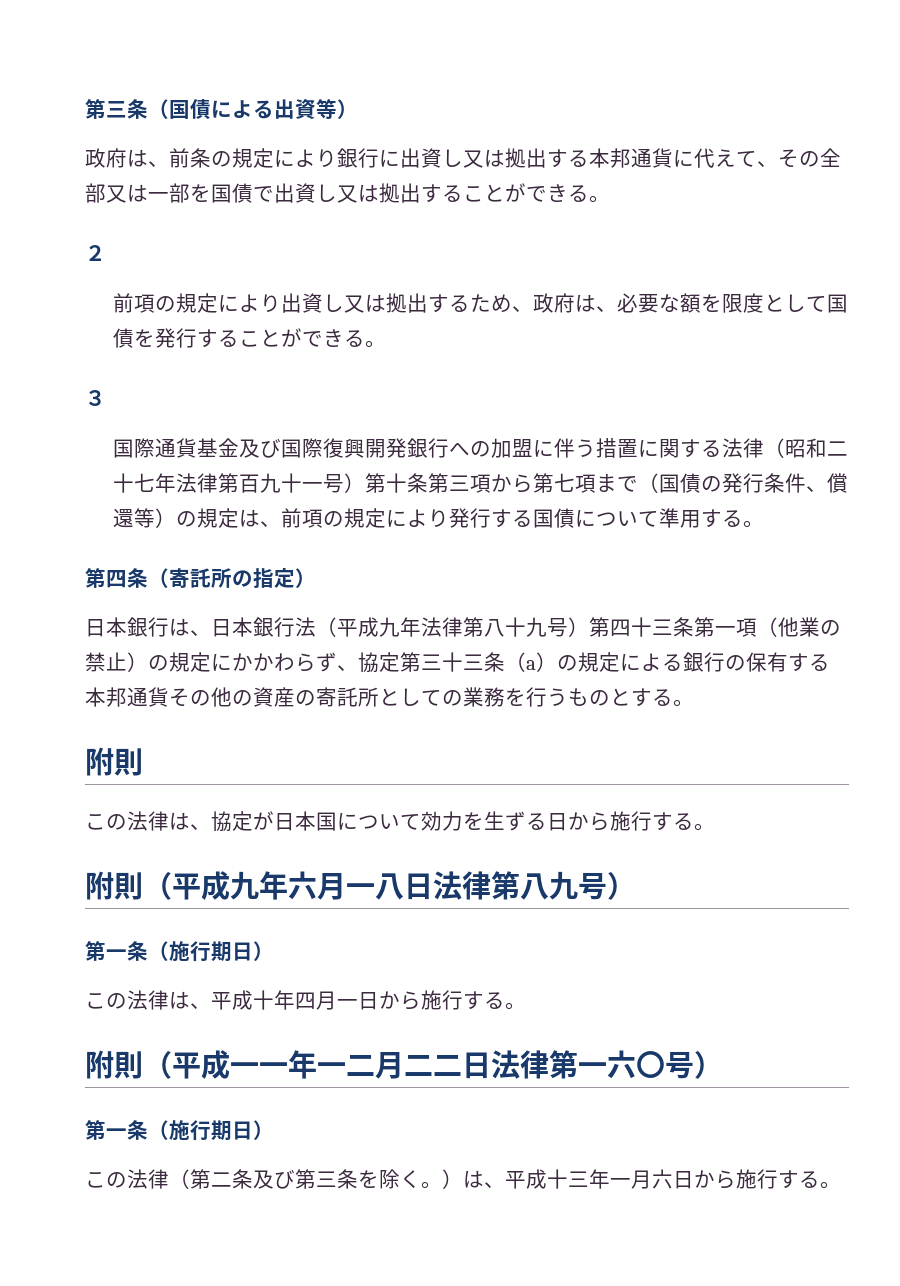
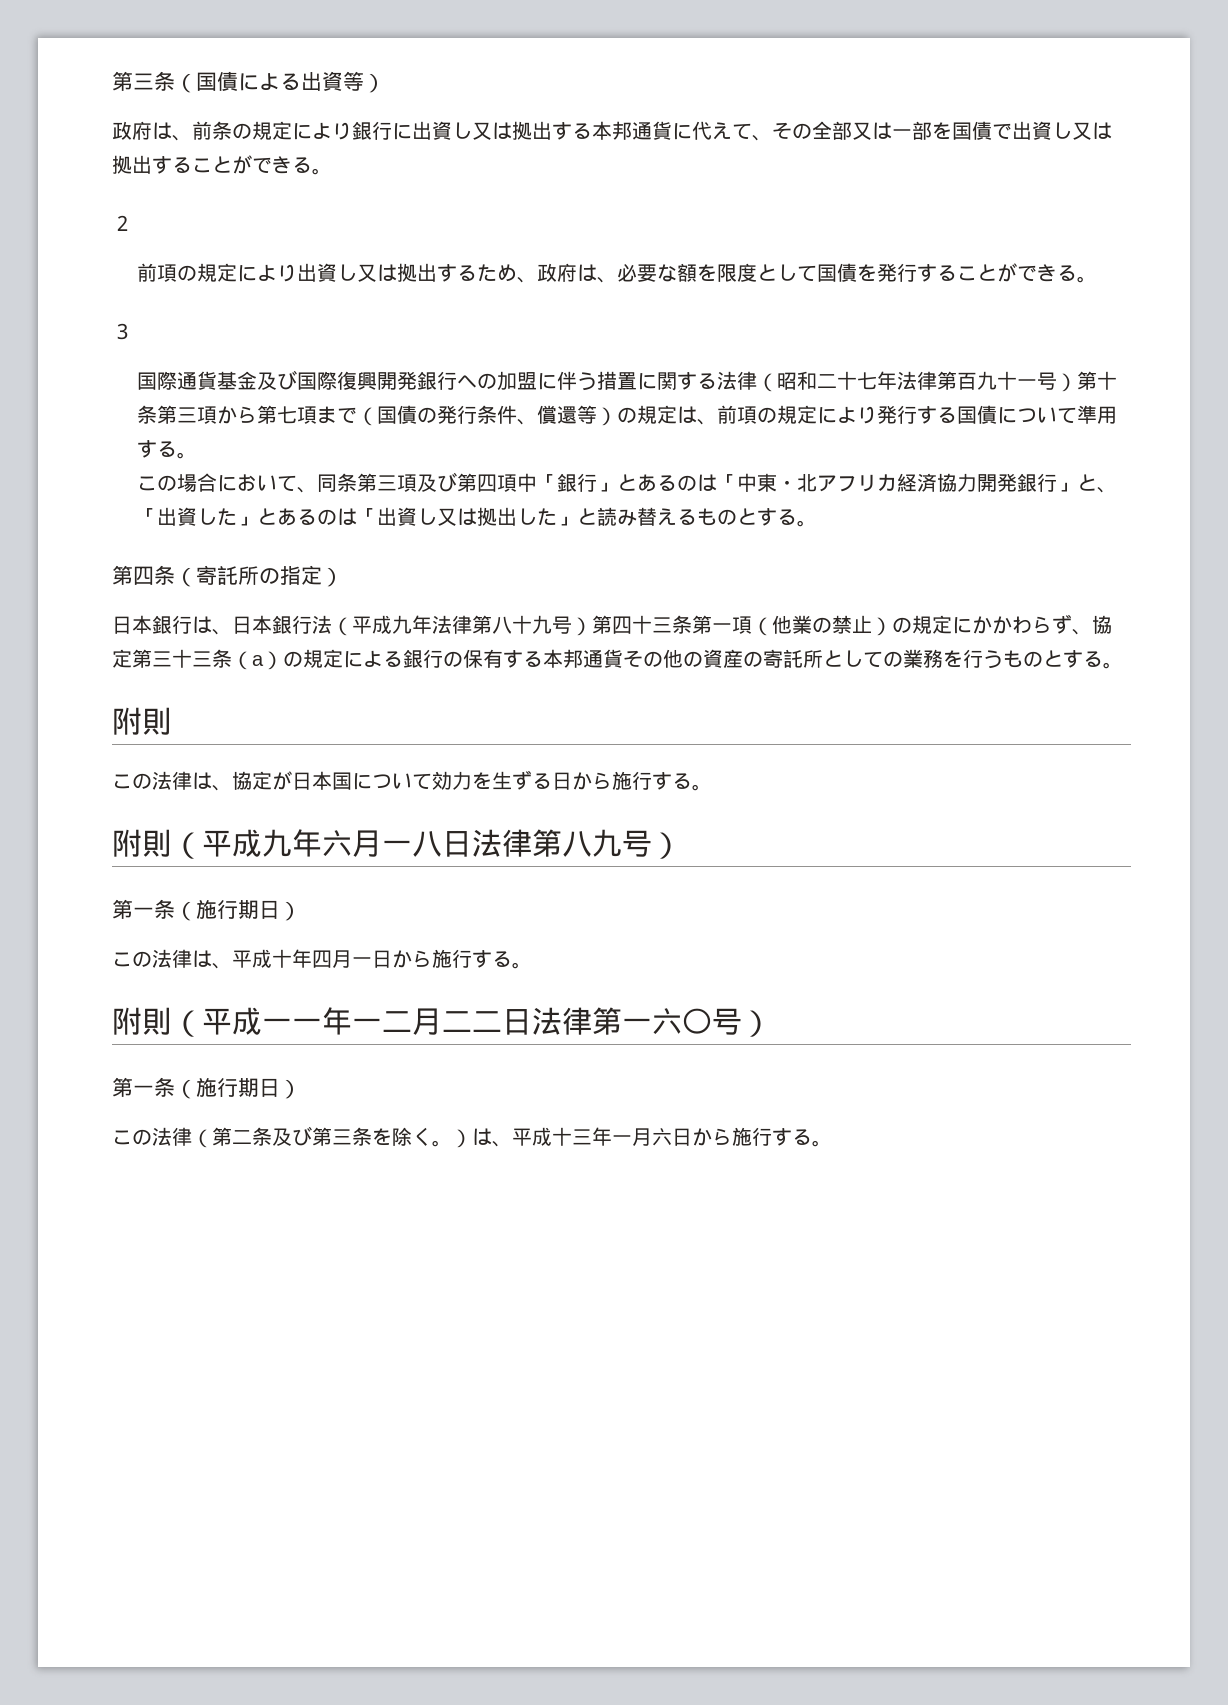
+ この場合において、同条第三項及び第四項中「銀行」とあるのは「中東・北アフリカ経済協力開発銀行」と、「出資した」とあるのは「出資し又は拠出した」と読み替えるものとする。

